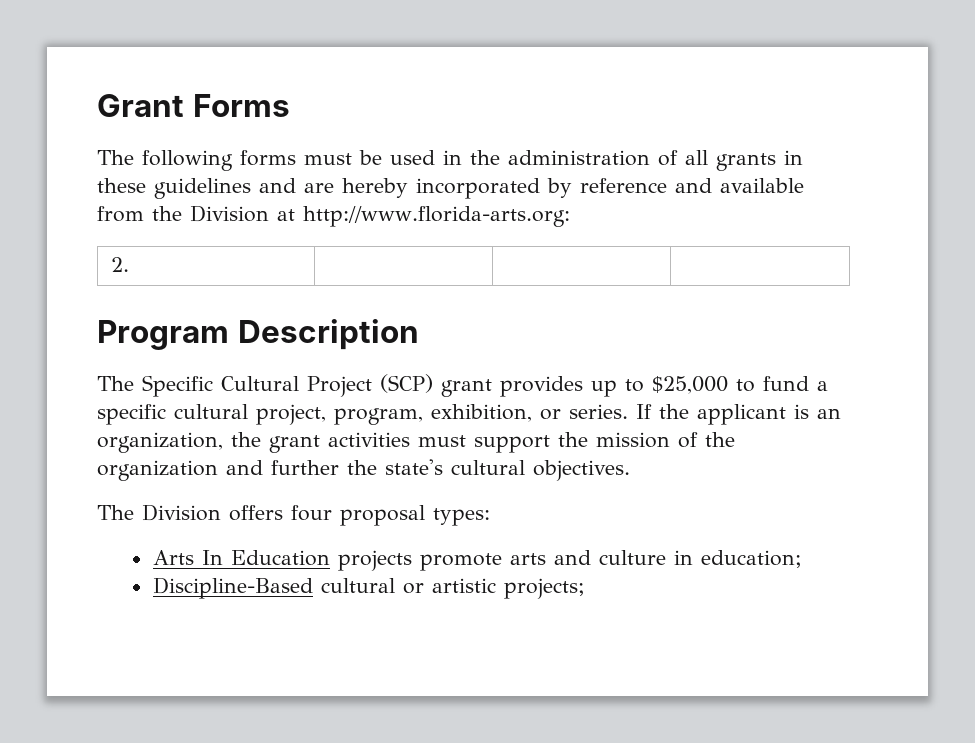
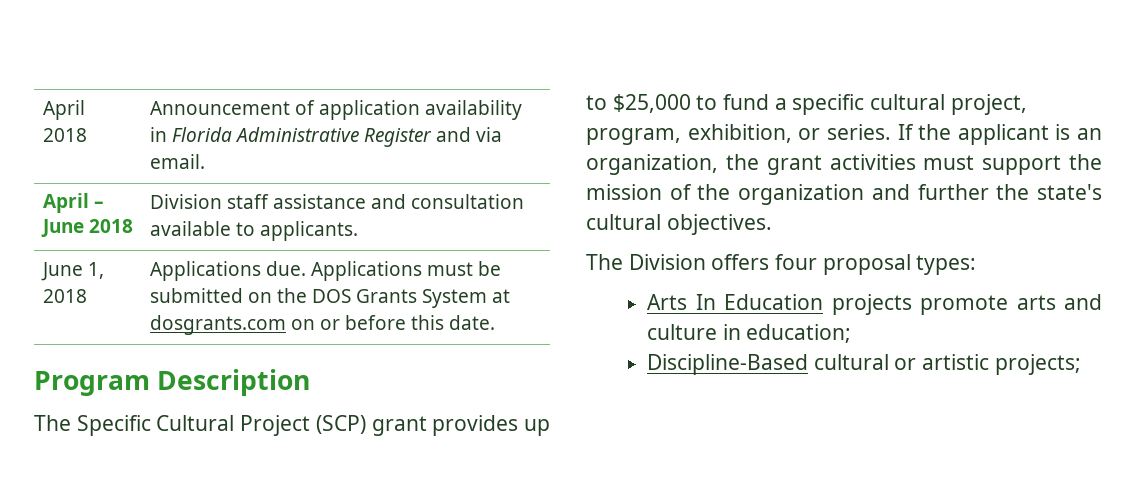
- Grant Forms
- The following forms must be used in the administration of all grants in these guidelines and are hereby incorporated by reference and available from the Division at http://www.florida-arts.org:
- 2. | | |
+ April 2018 | Announcement of application availability in Florida Administrative Register and via email.
+ April – June 2018 | Division staff assistance and consultation available to applicants.
+ June 1, 2018 | Applications due. Applications must be submitted on the DOS Grants System at dosgrants.com on or before this date.

